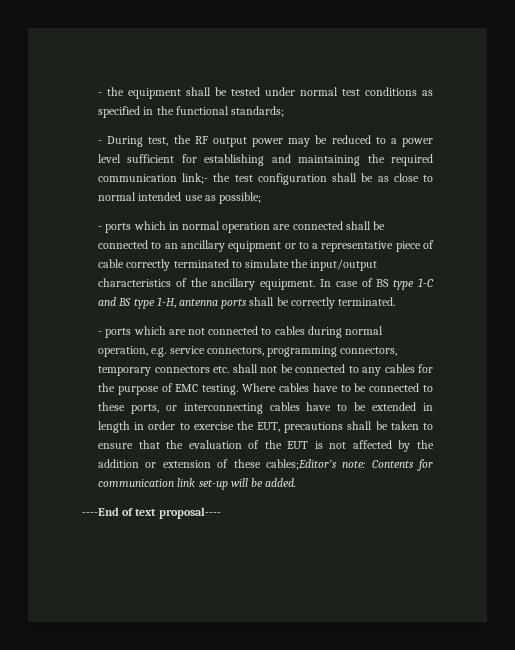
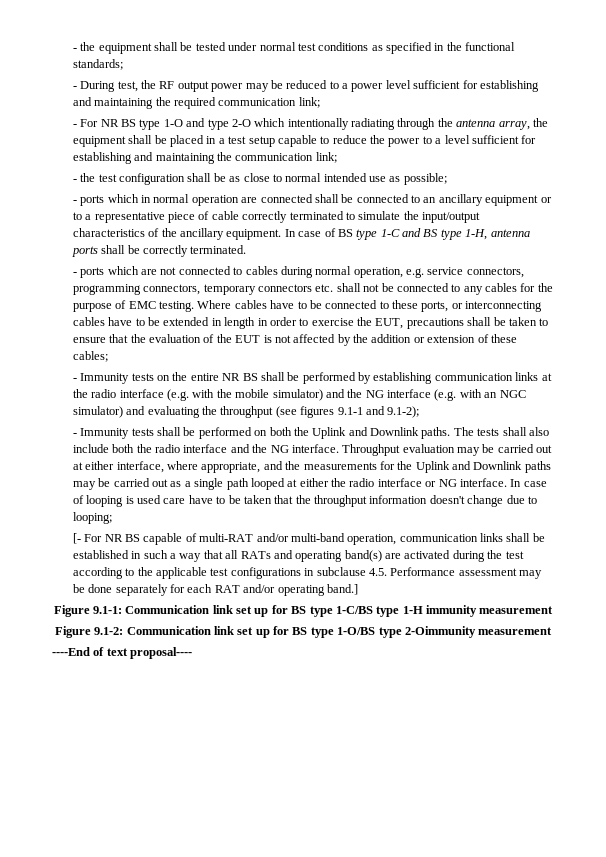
- - During test, the RF output power may be reduced to a power level sufficient for establishing and maintaining the required communication link;- the test configuration shall be as close to normal intended use as possible;
+ - During test, the RF output power may be reduced to a power level sufficient for establishing and maintaining the required communication link;
+ - For NR BS type 1-O and type 2-O which intentionally radiating through the antenna array, the equipment shall be placed in a test setup capable to reduce the power to a level sufficient for establishing and maintaining the communication link;
+ - the test configuration shall be as close to normal intended use as possible;
- Where cables have to be connected to these ports, or interconnecting cables have to be extended in length in order to exercise the EUT, precautions shall be taken to ensure that the evaluation of the EUT is not affected by the addition or extension of these cables;Editor’s note: Contents for communication link set-up will be added.
+ Where cables have to be connected to these ports, or interconnecting cables have to be extended in length in order to exercise the EUT, precautions shall be taken to ensure that the evaluation of the EUT is not affected by the addition or extension of these cables;
+ - Immunity tests on the entire NR BS shall be performed by establishing communication links at the radio interface (e.g. with the mobile simulator) and the NG interface (e.g. with an NGC simulator) and evaluating the throughput (see figures 9.1-1 and 9.1-2);
+ - Immunity tests shall be performed on both the Uplink and Downlink paths. The tests shall also include both the radio interface and the NG interface. Throughput evaluation may be carried out at either interface, where appropriate, and the measurements for the Uplink and Downlink paths may be carried out as a single path looped at either the radio interface or NG interface. In case of looping is used care have to be taken that the throughput information doesn't change due to looping;
+ [- For NR BS capable of multi-RAT and/or multi-band operation, communication links shall be established in such a way that all RATs and operating band(s) are activated during the test according to the applicable test configurations in subclause 4.5. Performance assessment may be done separately for each RAT and/or operating band.]
+ Figure 9.1-1: Communication link set up for BS type 1-C/BS type 1-H immunity measurement
+ Figure 9.1-2: Communication link set up for BS type 1-O/BS type 2-Oimmunity measurement

